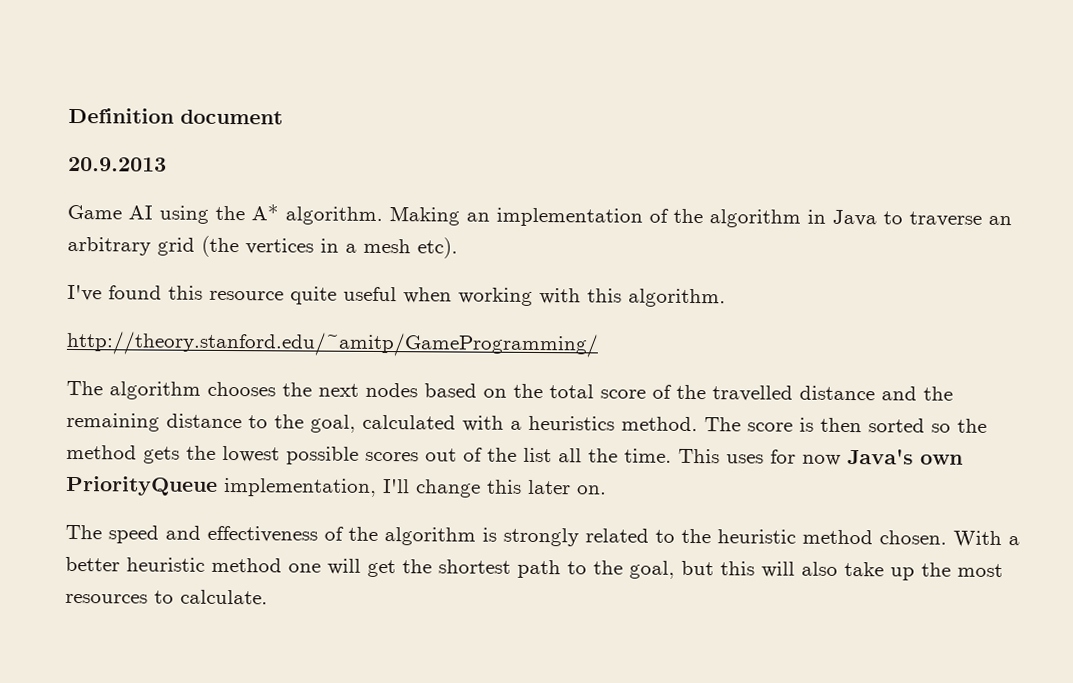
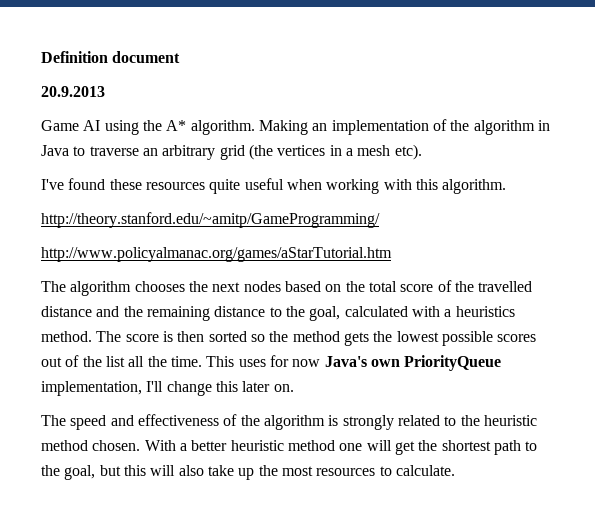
- I've found this resource quite useful when working with this algorithm.
+ I've found these resources quite useful when working with this algorithm.
+ http://www.policyalmanac.org/games/aStarTutorial.htm

